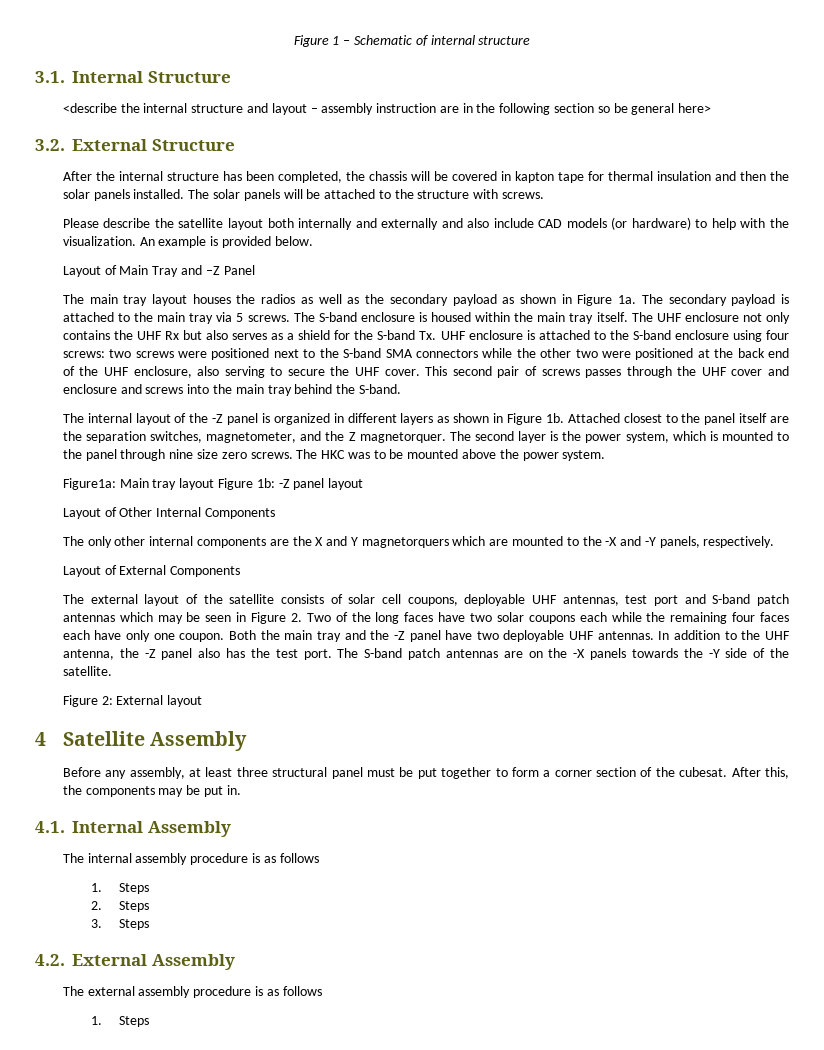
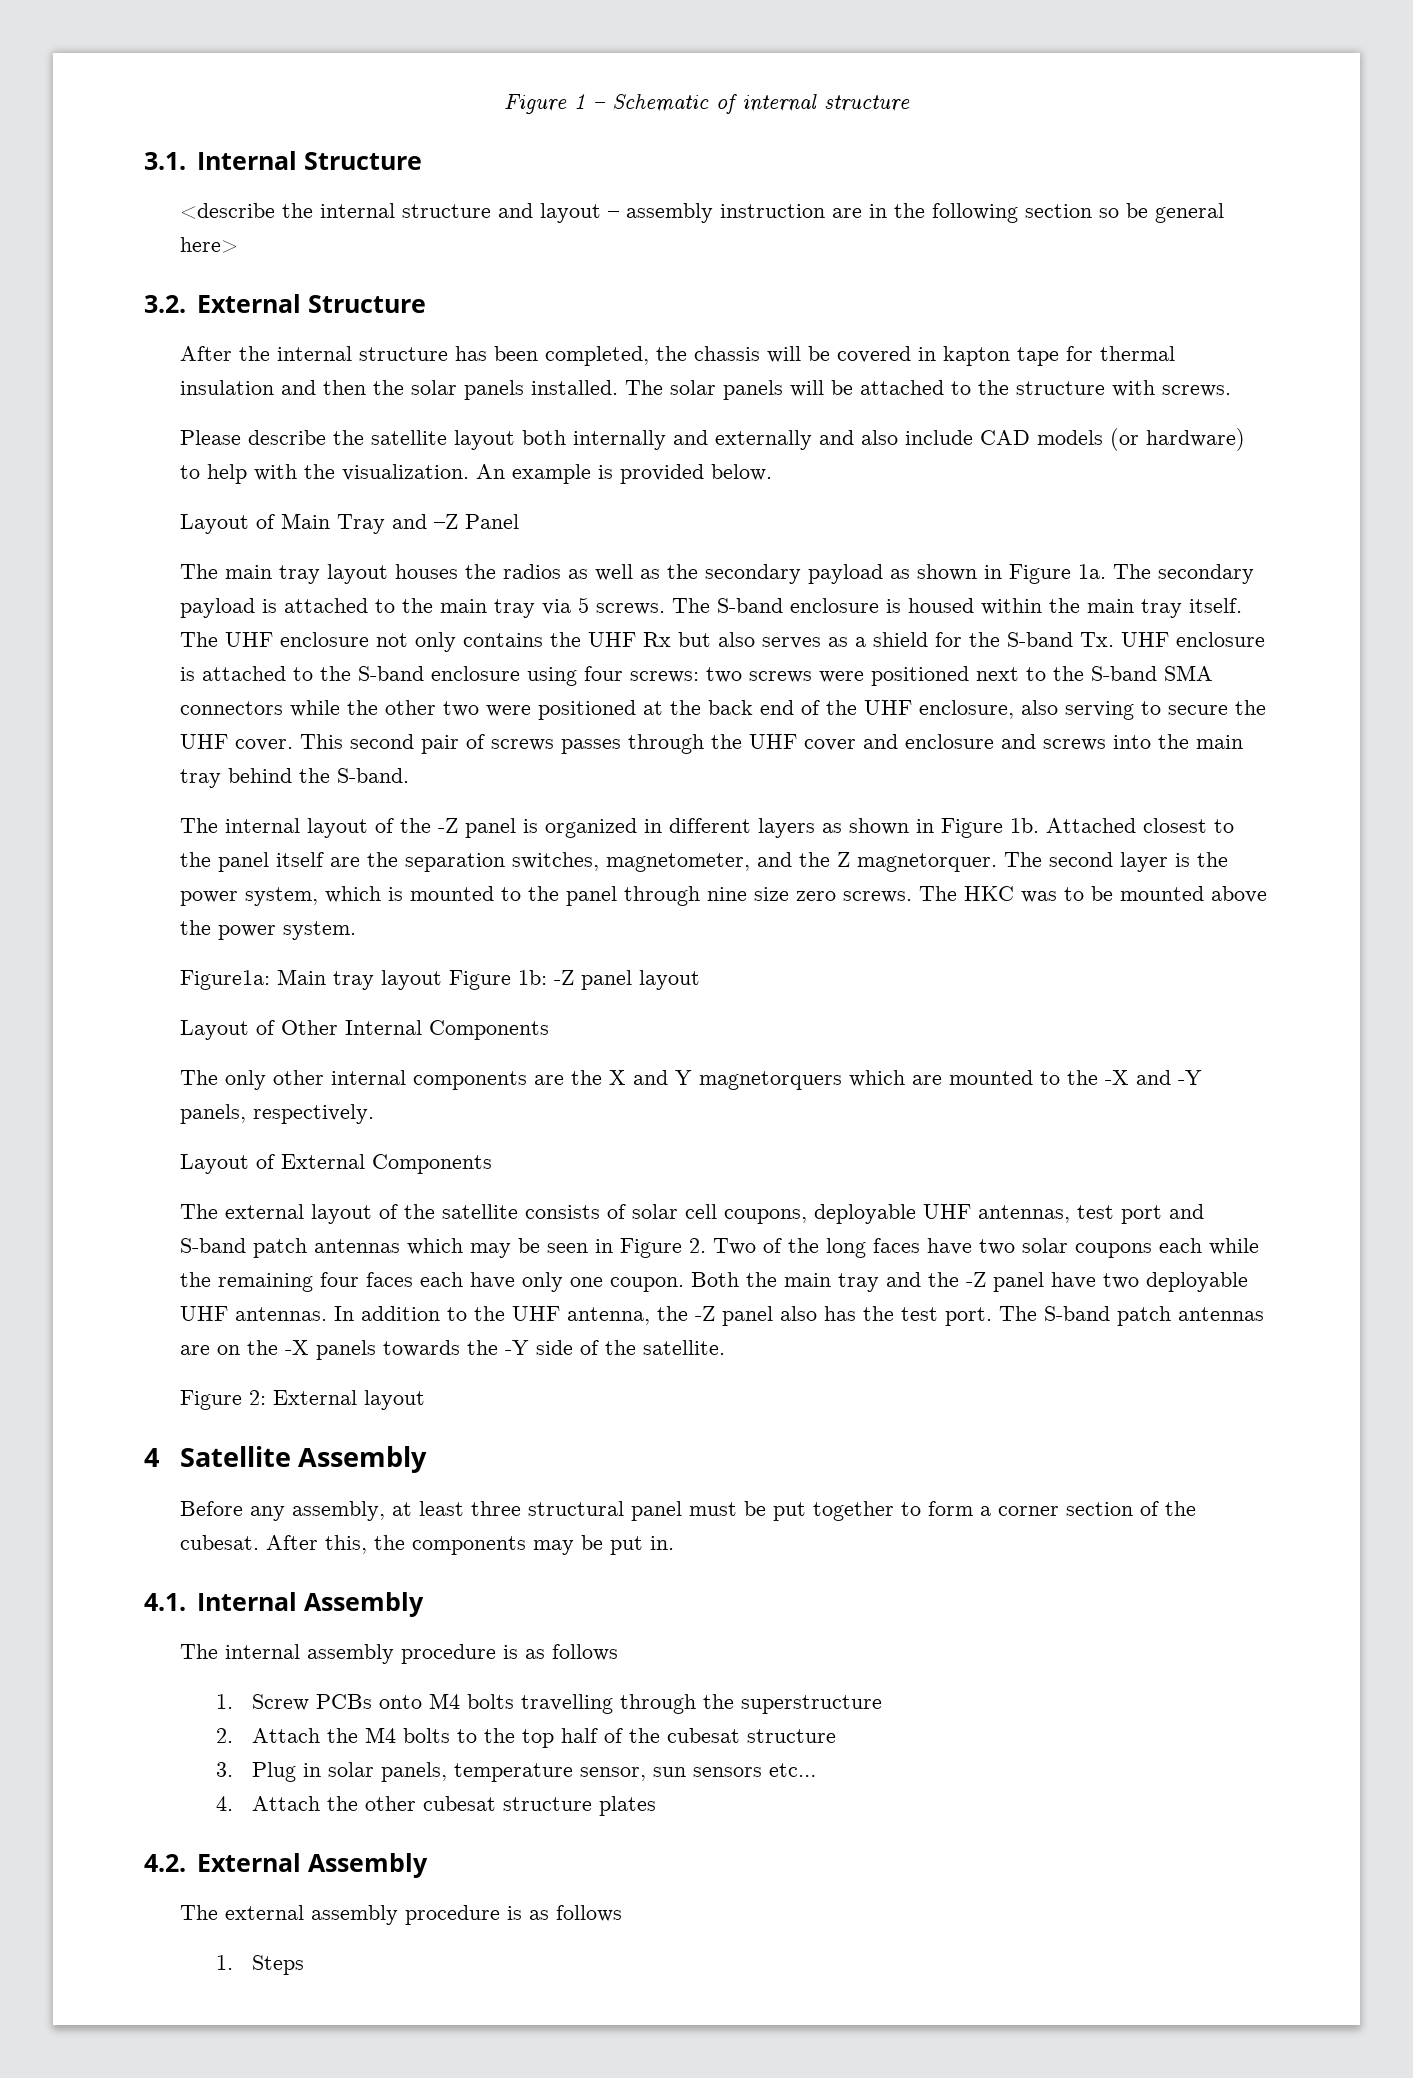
  The internal assembly procedure is as follows
- 1. Steps
- 2. Steps
- 3. Steps
+ 1. Screw PCBs onto M4 bolts travelling through the superstructure
+ 2. Attach the M4 bolts to the top half of the cubesat structure
+ 3. Plug in solar panels, temperature sensor, sun sensors etc…
+ 4. Attach the other cubesat structure plates

